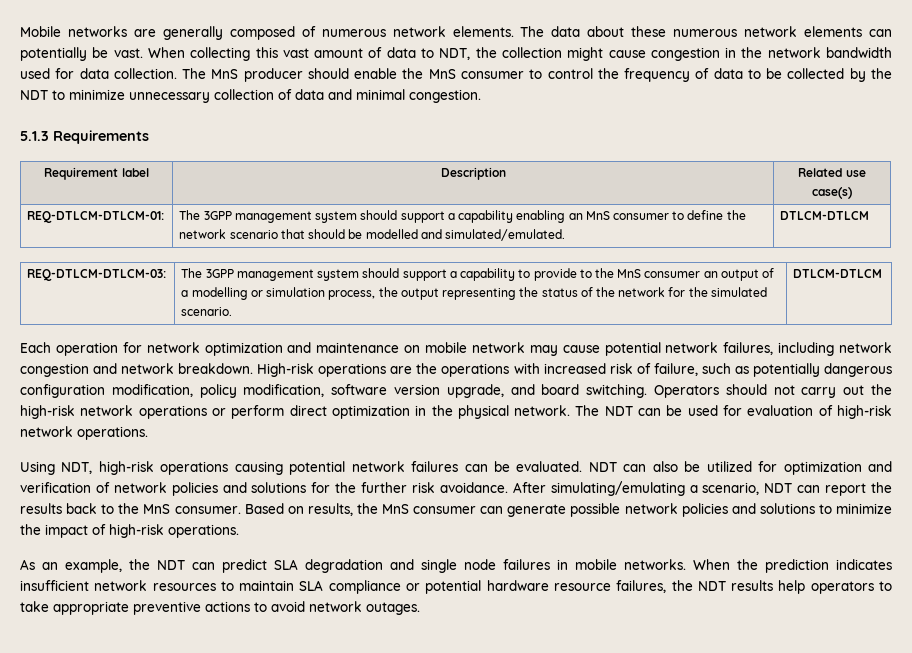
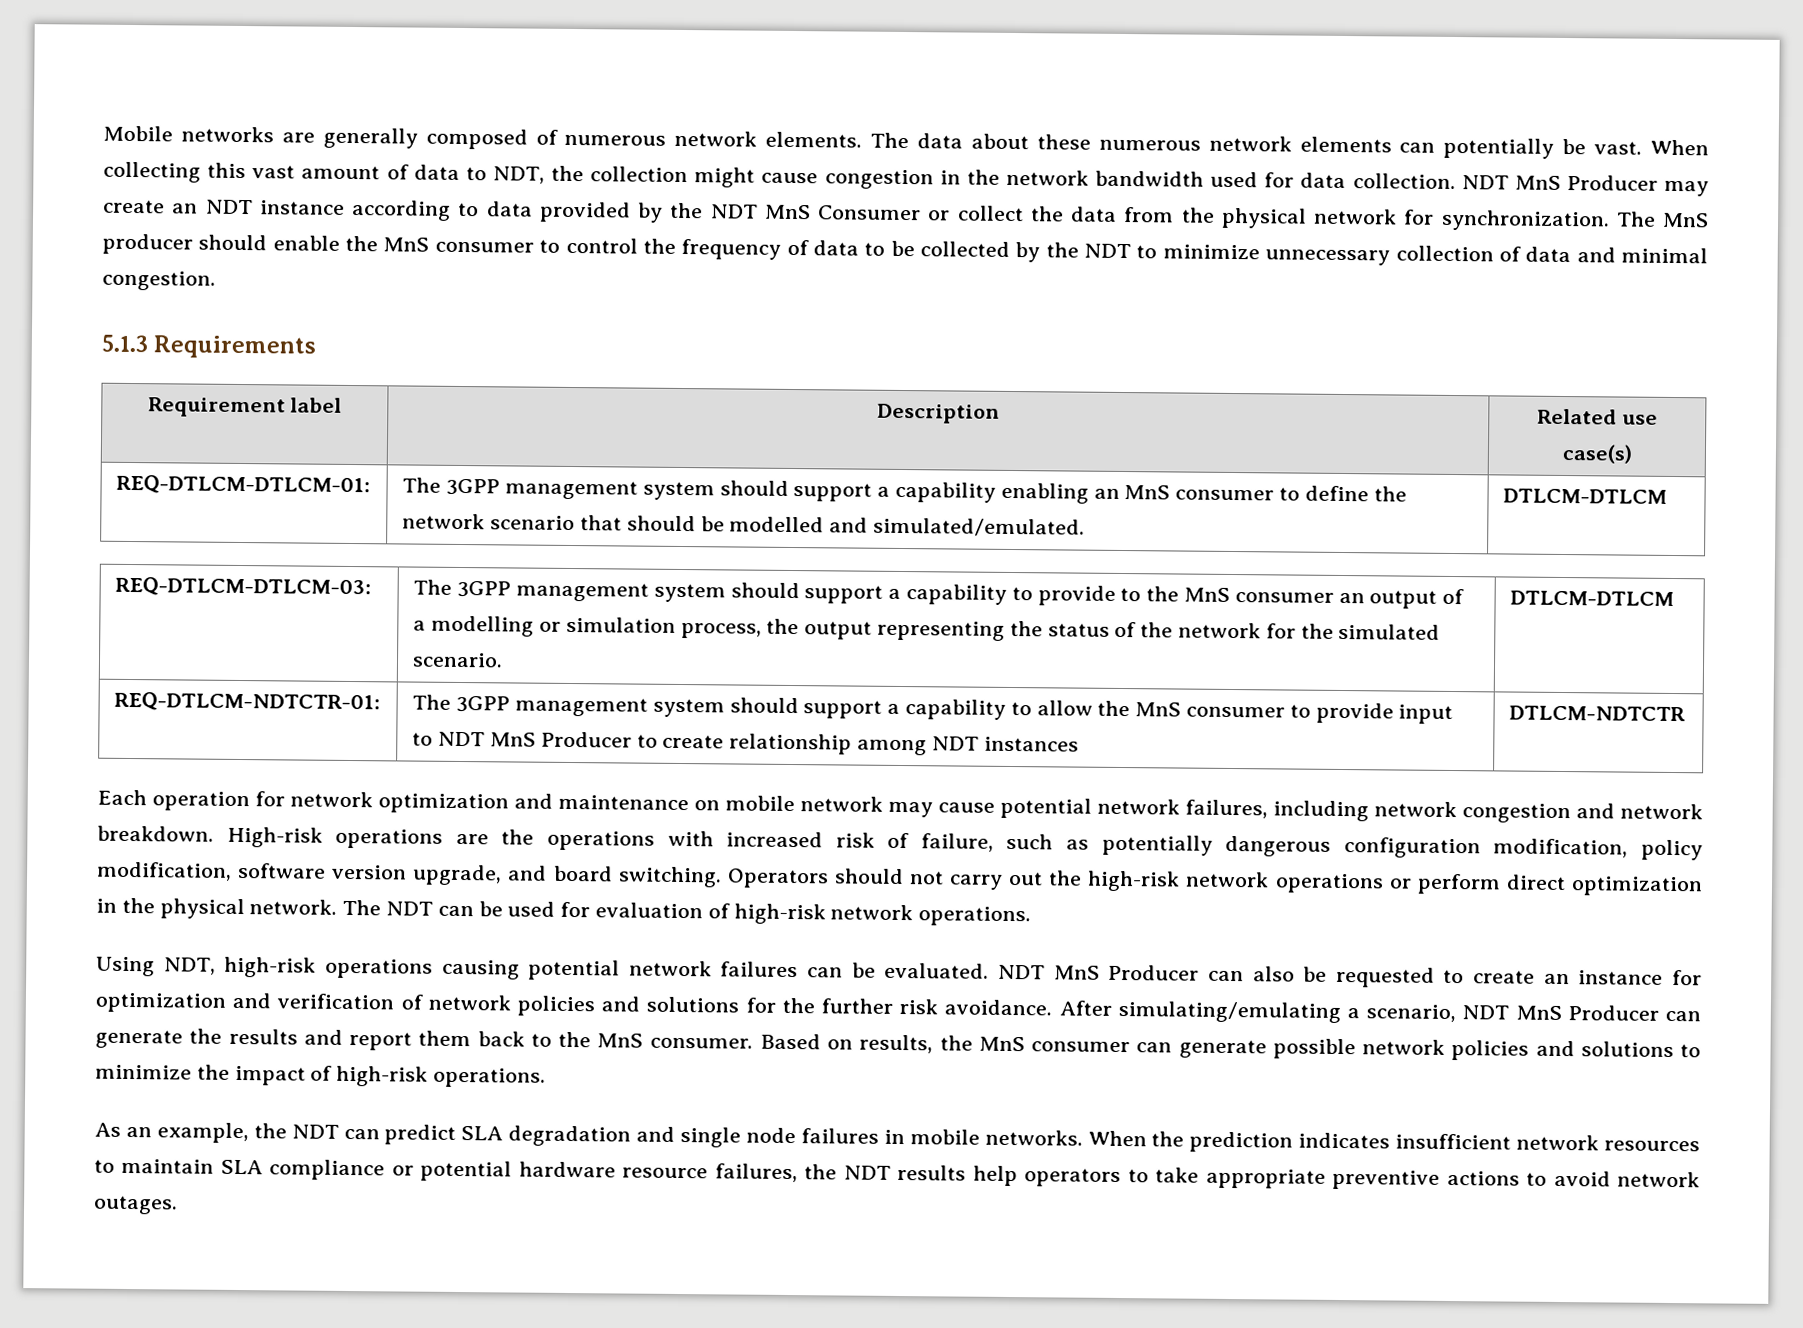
+ NDT MnS Producer may create an NDT instance according to data provided by the NDT MnS Consumer or collect the data from the physical network for synchronization.
+ REQ-DTLCM-NDTCTR-01: | The 3GPP management system should support a capability to allow the MnS consumer to provide input to NDT MnS Producer to create relationship among NDT instances | DTLCM-NDTCTR
- NDT can also be utilized for optimization and verification of network policies and solutions for the further risk avoidance.
+ NDT MnS Producer can also be requested to create an instance for optimization and verification of network policies and solutions for the further risk avoidance.
- After simulating/emulating a scenario, NDT can report the results back to the MnS consumer.
+ After simulating/emulating a scenario, NDT MnS Producer can generate the results and report them back to the MnS consumer.

